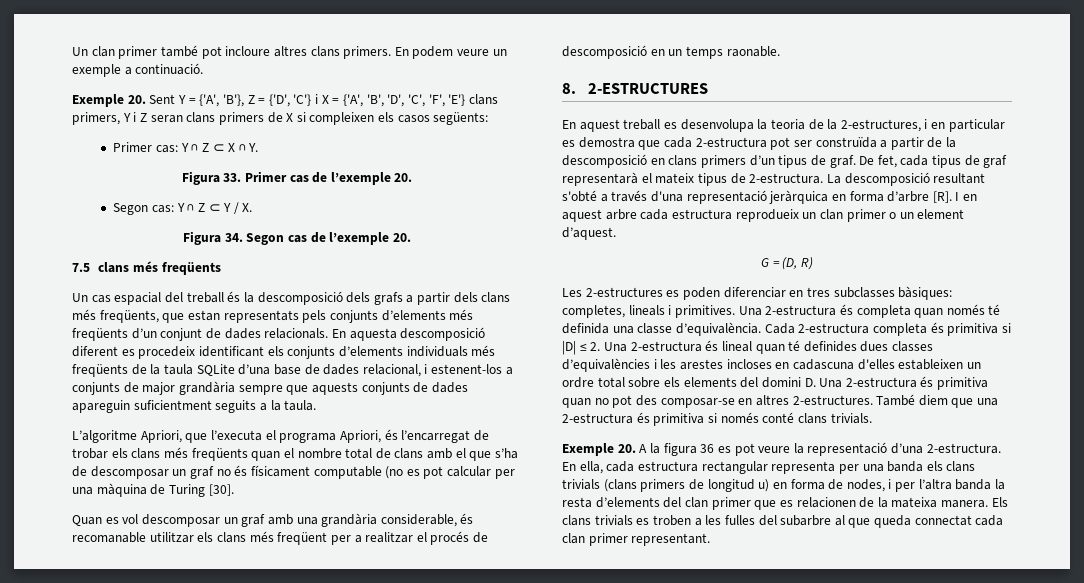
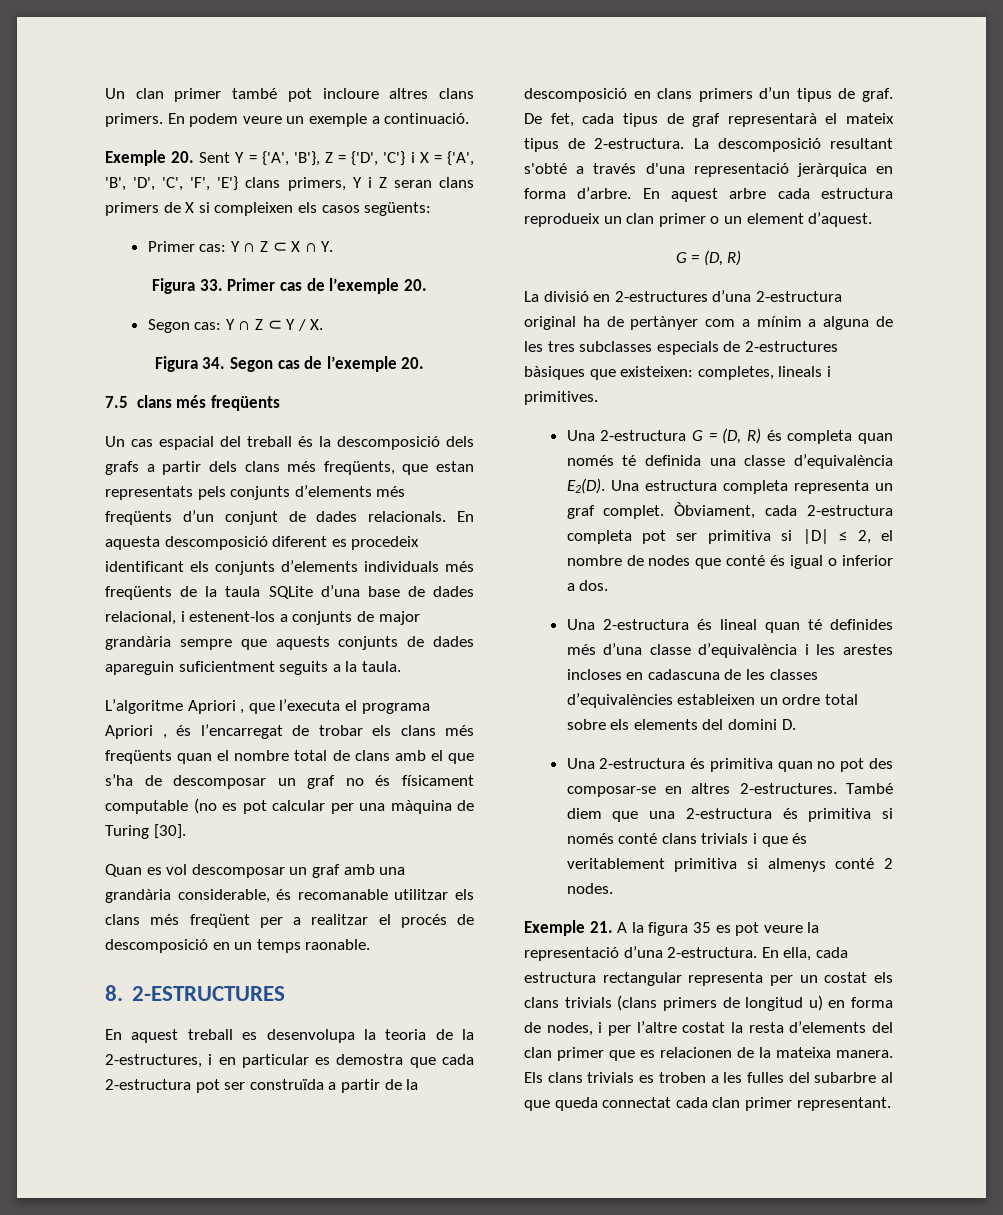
- L’algoritme Apriori, que l’executa el programa Apriori, és l’encarregat de trobar els clans més freqüents quan el nombre total de clans amb el que s’ha de descomposar un graf no és físicament computable (no es pot calcular per una màquina de Turing [30].
+ L’algoritme Apriori , que l’executa el programa Apriori , és l’encarregat de trobar els clans més freqüents quan el nombre total de clans amb el que s’ha de descomposar un graf no és físicament computable (no es pot calcular per una màquina de Turing [30].
- La descomposició resultant s'obté a través d'una representació jeràrquica en forma d’arbre [R]. I en aquest arbre cada estructura reprodueix un clan primer o un element d’aquest.
+ La descomposició resultant s'obté a través d'una representació jeràrquica en forma d’arbre. En aquest arbre cada estructura reprodueix un clan primer o un element d’aquest.
- Les 2-estructures es poden diferenciar en tres subclasses bàsiques: completes, lineals i primitives. Una 2-estructura és completa quan només té definida una classe d’equivalència. Cada 2-estructura completa és primitiva si |D| ≤ 2. Una 2-estructura és lineal quan té definides dues classes d’equivalències i les arestes incloses en cadascuna d'elles estableixen un ordre total sobre els elements del domini D. Una 2-estructura és primitiva quan no pot des composar-se en altres 2-estructures.
+ La divisió en 2-estructures d’una 2-estructura original ha de pertànyer com a mínim a alguna de les tres subclasses especials de 2-estructures bàsiques que existeixen: completes, lineals i primitives.
+ Una 2-estructura G = (D, R) és completa quan només té definida una classe d’equivalència E2(D). Una estructura completa representa un graf complet. Òbviament, cada 2-estructura completa pot ser primitiva si |D| ≤ 2, el nombre de nodes que conté és igual o inferior a dos.
+ Una 2-estructura és lineal quan té definides més d’una classe d’equivalència i les arestes incloses en cadascuna de les classes d’equivalències estableixen un ordre total sobre els elements del domini D.
+ Una 2-estructura és primitiva quan no pot des composar-se en altres 2-estructures.
- També diem que una 2-estructura és primitiva si només conté clans trivials.
- Exemple 20. A la figura 36 es pot veure la representació d’una 2-estructura.
+ També diem que una 2-estructura és primitiva si només conté clans trivials i que és veritablement primitiva si almenys conté 2 nodes.
+ Exemple 21. A la figura 35 es pot veure la representació d’una 2-estructura.
- En ella, cada estructura rectangular representa per una banda els clans trivials (clans primers de longitud u) en forma de nodes, i per l’altra banda la resta d’elements del clan primer que es relacionen de la mateixa manera.
+ En ella, cada estructura rectangular representa per un costat els clans trivials (clans primers de longitud u) en forma de nodes, i per l’altre costat la resta d’elements del clan primer que es relacionen de la mateixa manera.

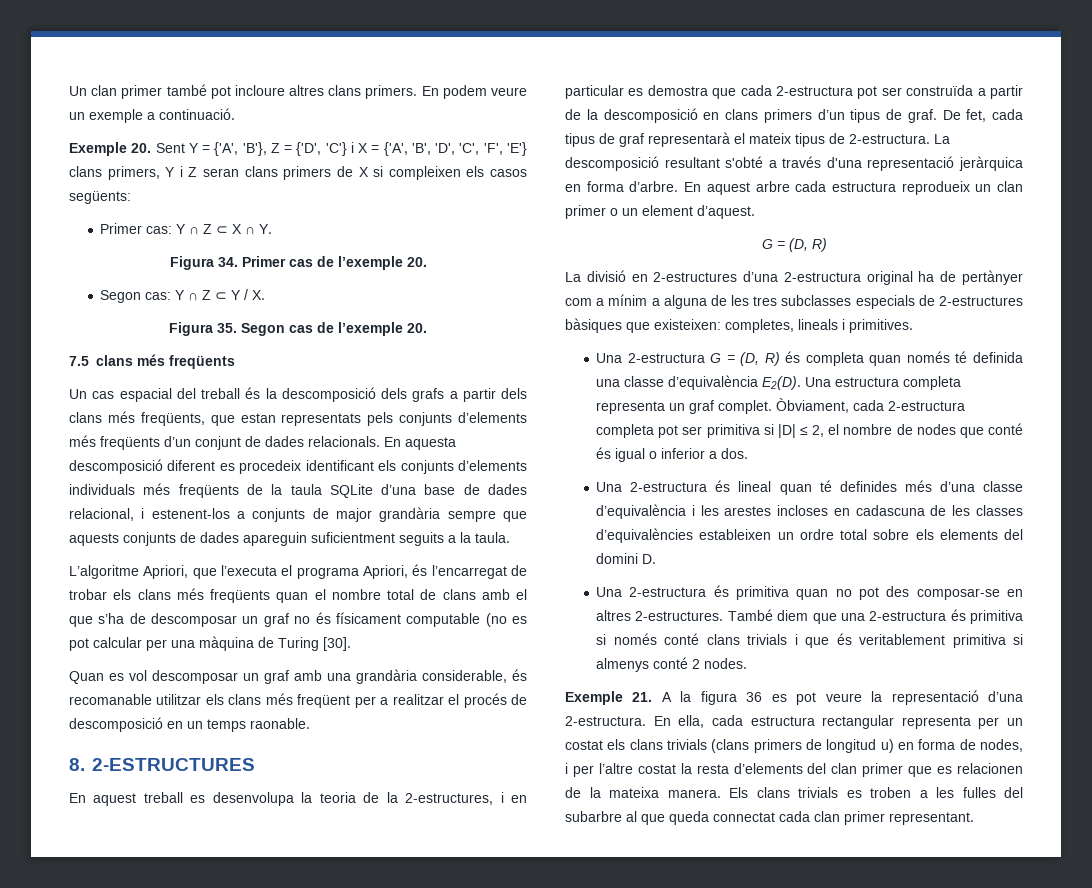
- Figura 33. Primer cas de l’exemple 20.
+ Figura 34. Primer cas de l’exemple 20.
- Figura 34. Segon cas de l’exemple 20.
+ Figura 35. Segon cas de l’exemple 20.
- L’algoritme Apriori , que l’executa el programa Apriori , és l’encarregat de trobar els clans més freqüents quan el nombre total de clans amb el que s’ha de descomposar un graf no és físicament computable (no es pot calcular per una màquina de Turing [30].
+ L’algoritme Apriori, que l’executa el programa Apriori, és l’encarregat de trobar els clans més freqüents quan el nombre total de clans amb el que s’ha de descomposar un graf no és físicament computable (no es pot calcular per una màquina de Turing [30].
- Exemple 21. A la figura 35 es pot veure la representació d’una 2-estructura.
+ Exemple 21. A la figura 36 es pot veure la representació d’una 2-estructura.

